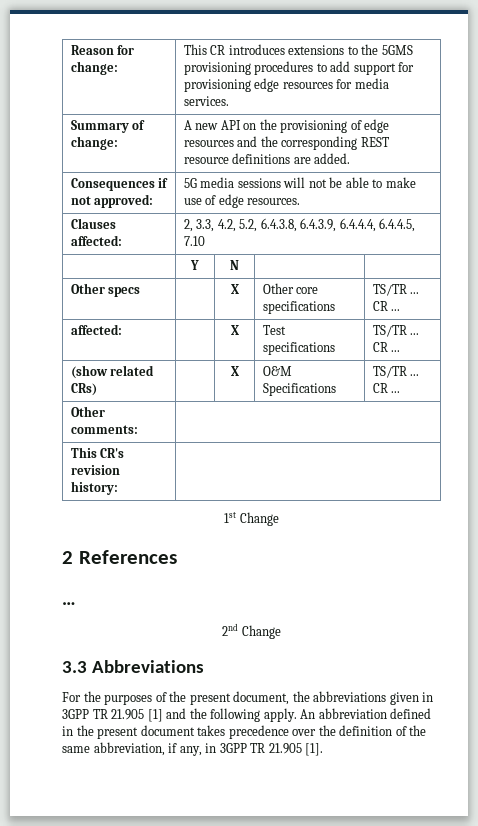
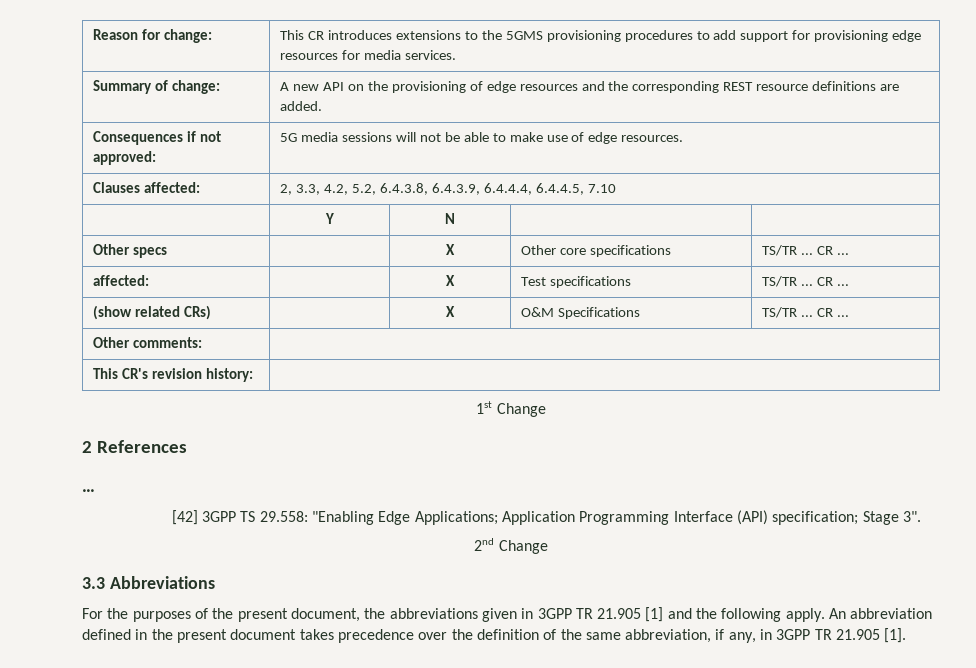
+ [42] 3GPP TS 29.558: "Enabling Edge Applications; Application Programming Interface (API) specification; Stage 3".

